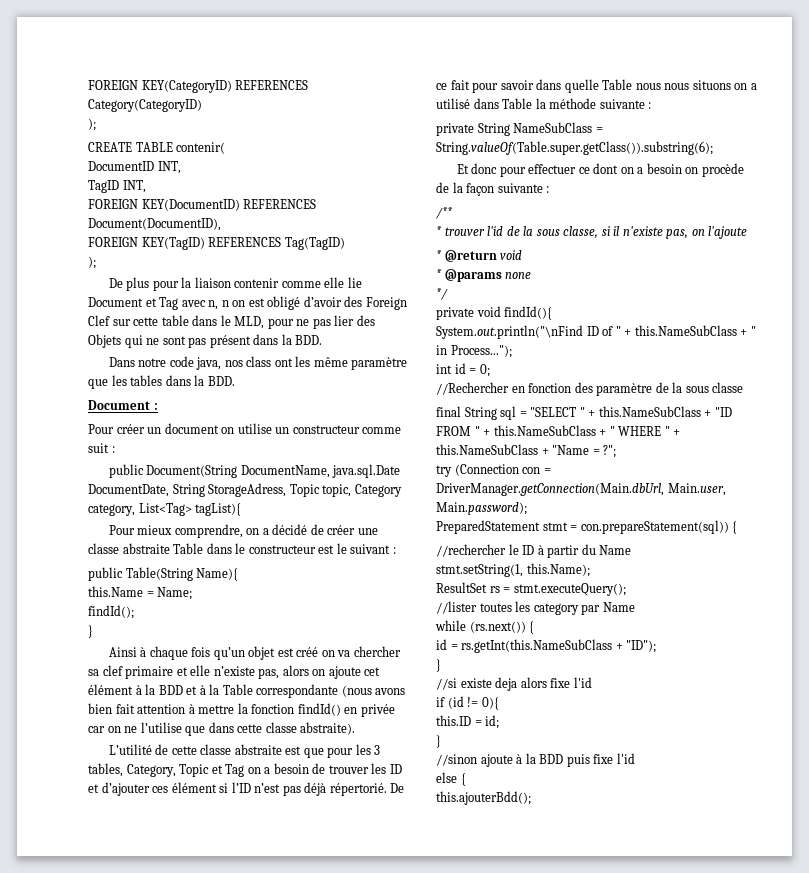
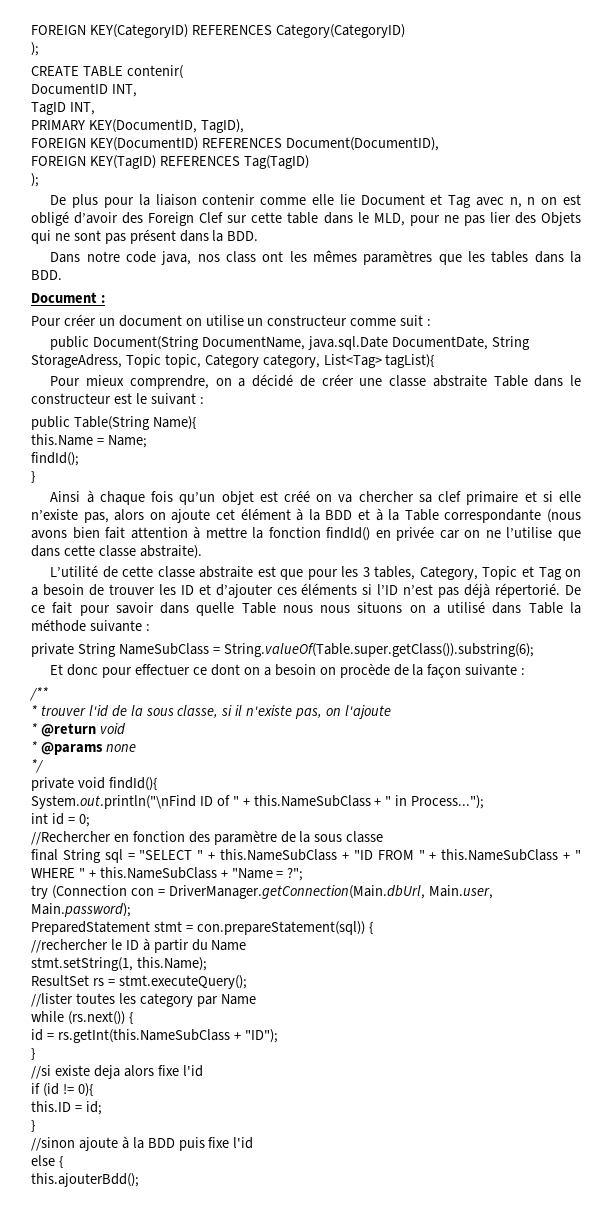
+ PRIMARY KEY(DocumentID, TagID),
- Dans notre code java, nos class ont les même paramètre que les tables dans la BDD.
+ Dans notre code java, nos class ont les mêmes paramètres que les tables dans la BDD.
- Ainsi à chaque fois qu’un objet est créé on va chercher sa clef primaire et elle n’existe pas, alors on ajoute cet élément à la BDD et à la Table correspondante (nous avons bien fait attention à mettre la fonction findId() en privée car on ne l’utilise que dans cette classe abstraite).
+ Ainsi à chaque fois qu’un objet est créé on va chercher sa clef primaire et si elle n’existe pas, alors on ajoute cet élément à la BDD et à la Table correspondante (nous avons bien fait attention à mettre la fonction findId() en privée car on ne l’utilise que dans cette classe abstraite).
- L’utilité de cette classe abstraite est que pour les 3 tables, Category, Topic et Tag on a besoin de trouver les ID et d’ajouter ces élément si l’ID n’est pas déjà répertorié.
+ L’utilité de cette classe abstraite est que pour les 3 tables, Category, Topic et Tag on a besoin de trouver les ID et d’ajouter ces éléments si l’ID n’est pas déjà répertorié.

